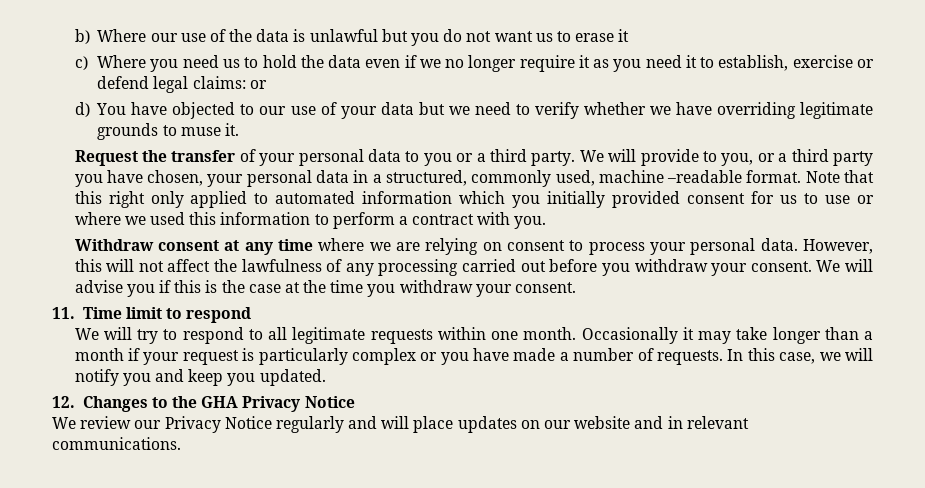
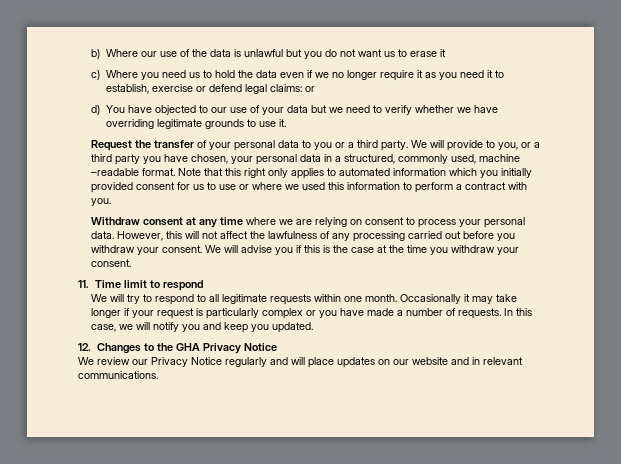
- d) You have objected to our use of your data but we need to verify whether we have overriding legitimate grounds to muse it.
+ d) You have objected to our use of your data but we need to verify whether we have overriding legitimate grounds to use it.
- Note that this right only applied to automated information which you initially provided consent for us to use or where we used this information to perform a contract with you.
+ Note that this right only applies to automated information which you initially provided consent for us to use or where we used this information to perform a contract with you.
- Occasionally it may take longer than a month if your request is particularly complex or you have made a number of requests.
+ Occasionally it may take longer if your request is particularly complex or you have made a number of requests.

